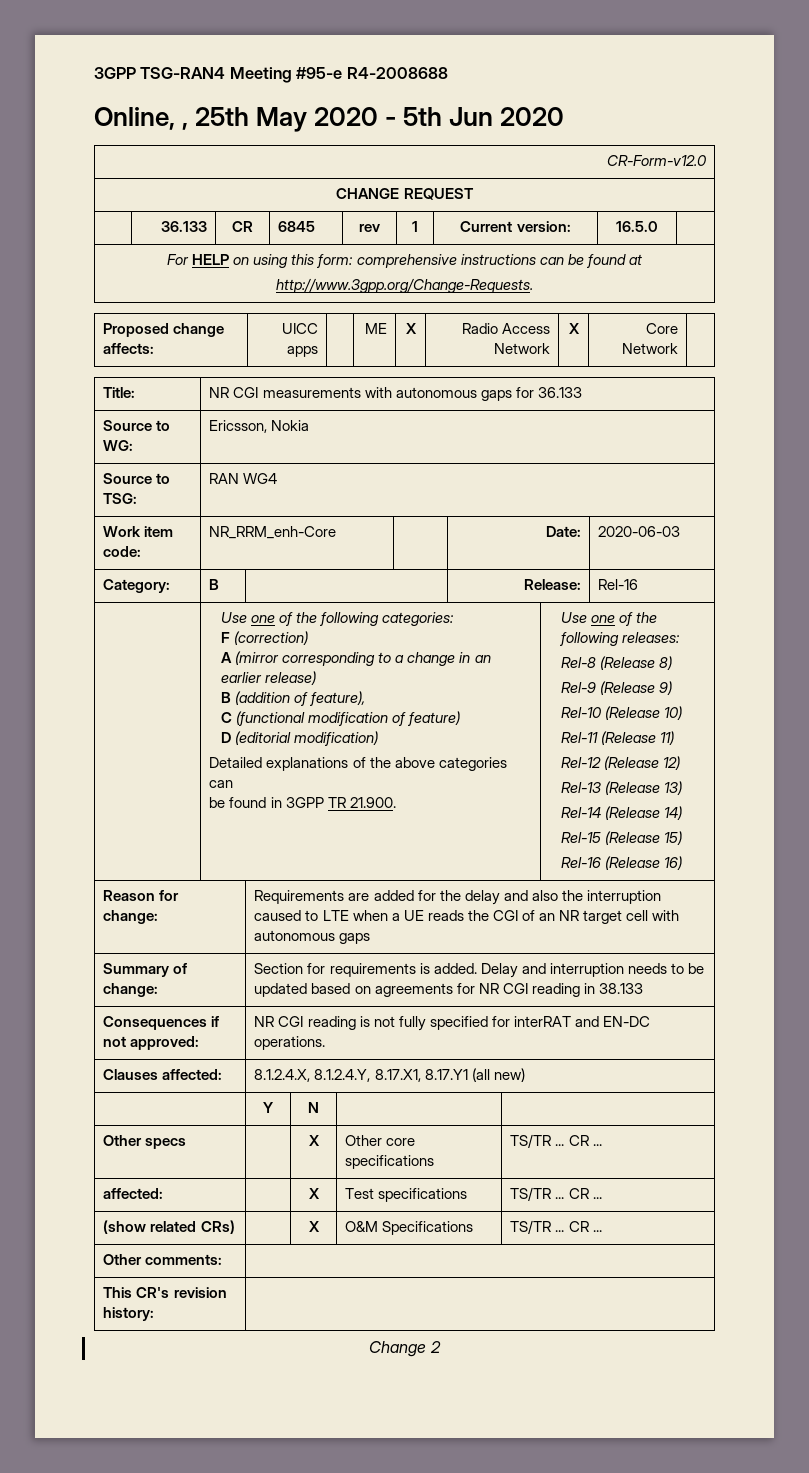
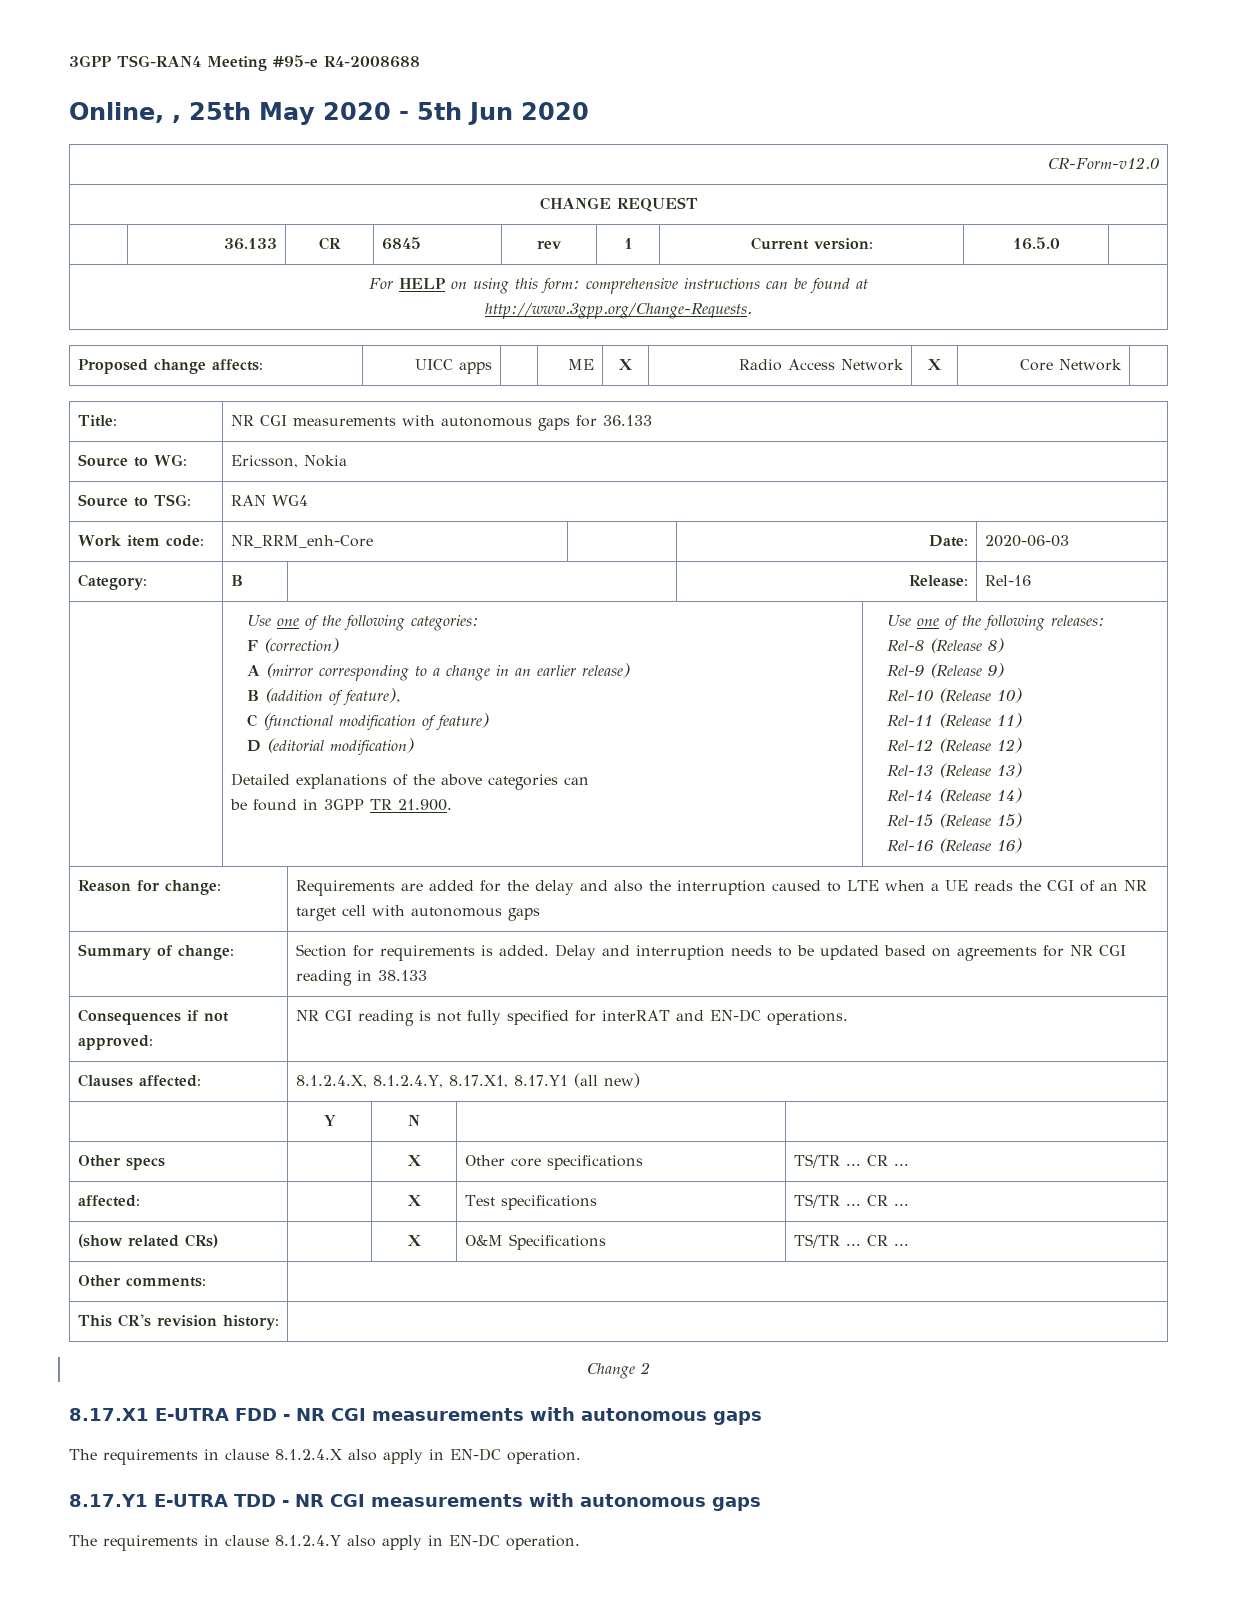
+ 8.17.X1 E-UTRA FDD - NR CGI measurements with autonomous gaps
+ The requirements in clause 8.1.2.4.X also apply in EN-DC operation.
+ 8.17.Y1 E-UTRA TDD - NR CGI measurements with autonomous gaps
+ The requirements in clause 8.1.2.4.Y also apply in EN-DC operation.

